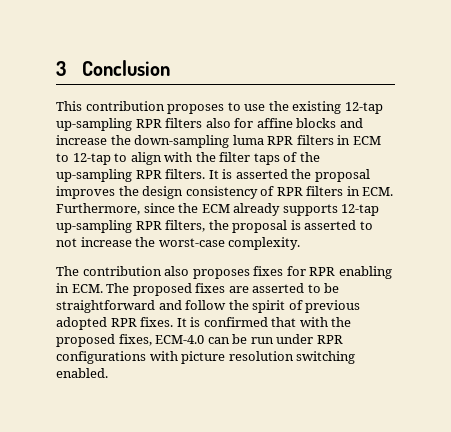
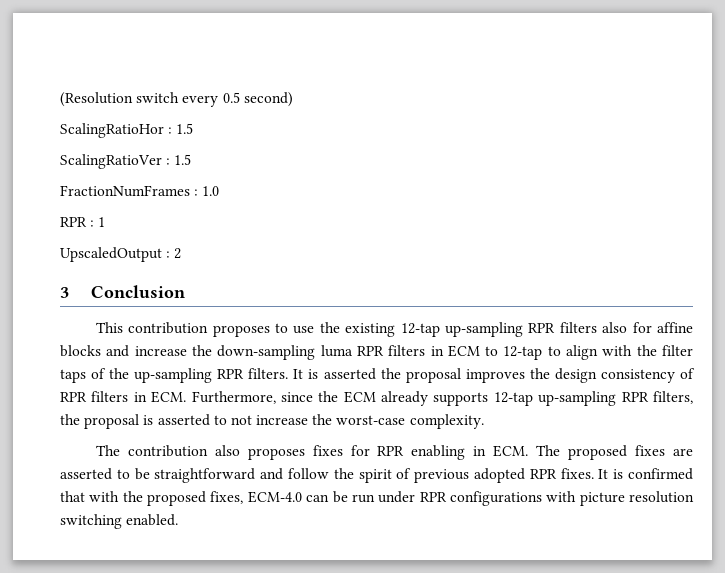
+ (Resolution switch every 0.5 second)
+ ScalingRatioHor : 1.5
+ ScalingRatioVer : 1.5
+ FractionNumFrames : 1.0
+ RPR : 1
+ UpscaledOutput : 2

